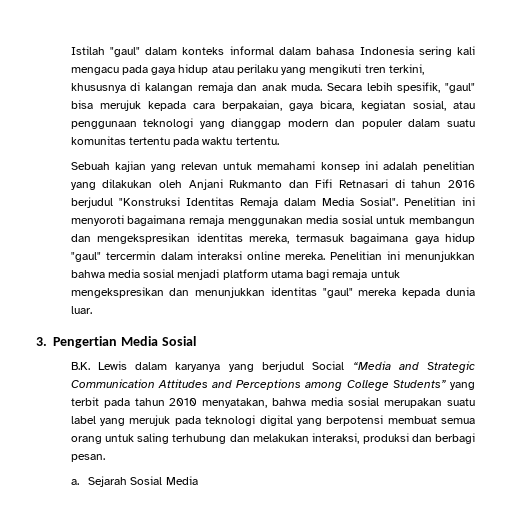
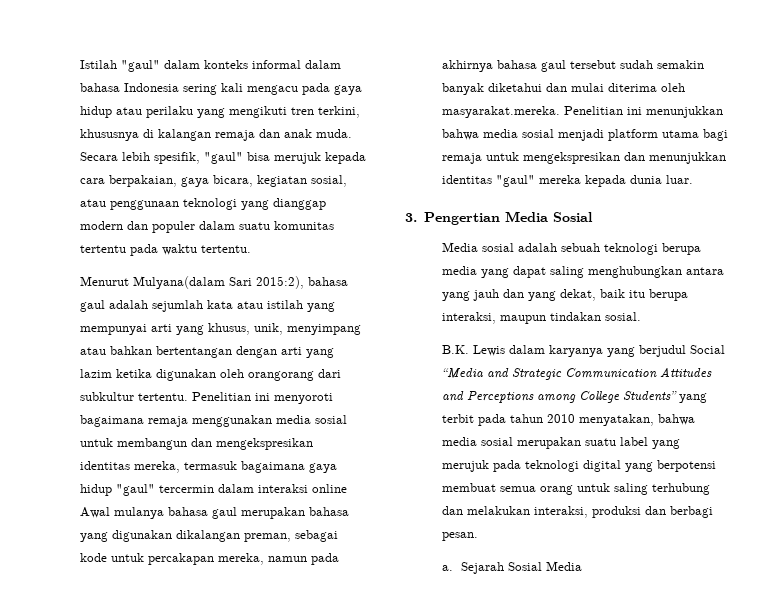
- Sebuah kajian yang relevan untuk memahami konsep ini adalah penelitian yang dilakukan oleh Anjani Rukmanto dan Fifi Retnasari di tahun 2016 berjudul "Konstruksi Identitas Remaja dalam Media Sosial".
+ Menurut Mulyana(dalam Sari 2015:2), bahasa gaul adalah sejumlah kata atau istilah yang mempunyai arti yang khusus, unik, menyimpang atau bahkan bertentangan dengan arti yang lazim ketika digunakan oleh orangorang dari subkultur tertentu.
- Penelitian ini menyoroti bagaimana remaja menggunakan media sosial untuk membangun dan mengekspresikan identitas mereka, termasuk bagaimana gaya hidup "gaul" tercermin dalam interaksi online mereka. Penelitian ini menunjukkan bahwa media sosial menjadi platform utama bagi remaja untuk mengekspresikan dan menunjukkan identitas "gaul" mereka kepada dunia luar.
+ Penelitian ini menyoroti bagaimana remaja menggunakan media sosial untuk membangun dan mengekspresikan identitas mereka, termasuk bagaimana gaya hidup "gaul" tercermin dalam interaksi online Awal mulanya bahasa gaul merupakan bahasa yang digunakan dikalangan preman, sebagai kode untuk percakapan mereka, namun pada akhirnya bahasa gaul tersebut sudah semakin banyak diketahui dan mulai diterima oleh masyarakat.mereka. Penelitian ini menunjukkan bahwa media sosial menjadi platform utama bagi remaja untuk mengekspresikan dan menunjukkan identitas "gaul" mereka kepada dunia luar.
+ Media sosial adalah sebuah teknologi berupa media yang dapat saling menghubungkan antara yang jauh dan yang dekat, baik itu berupa interaksi, maupun tindakan sosial.

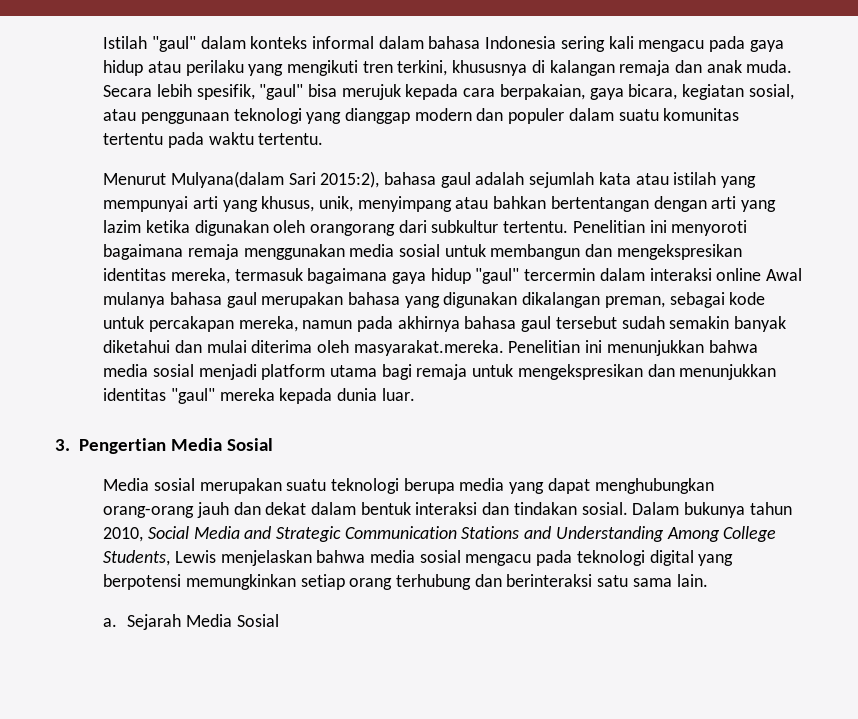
- Media sosial adalah sebuah teknologi berupa media yang dapat saling menghubungkan antara yang jauh dan yang dekat, baik itu berupa interaksi, maupun tindakan sosial.
- B.K. Lewis dalam karyanya yang berjudul Social “Media and Strategic Communication Attitudes and Perceptions among College Students” yang terbit pada tahun 2010 menyatakan, bahwa media sosial merupakan suatu label yang merujuk pada teknologi digital yang berpotensi membuat semua orang untuk saling terhubung dan melakukan interaksi, produksi dan berbagi pesan.
+ Media sosial merupakan suatu teknologi berupa media yang dapat menghubungkan orang-orang jauh dan dekat dalam bentuk interaksi dan tindakan sosial. Dalam bukunya tahun 2010, Social Media and Strategic Communication Stations and Understanding Among College Students, Lewis menjelaskan bahwa media sosial mengacu pada teknologi digital yang berpotensi memungkinkan setiap orang terhubung dan berinteraksi satu sama lain.
- Sejarah Sosial Media
+ Sejarah Media Sosial

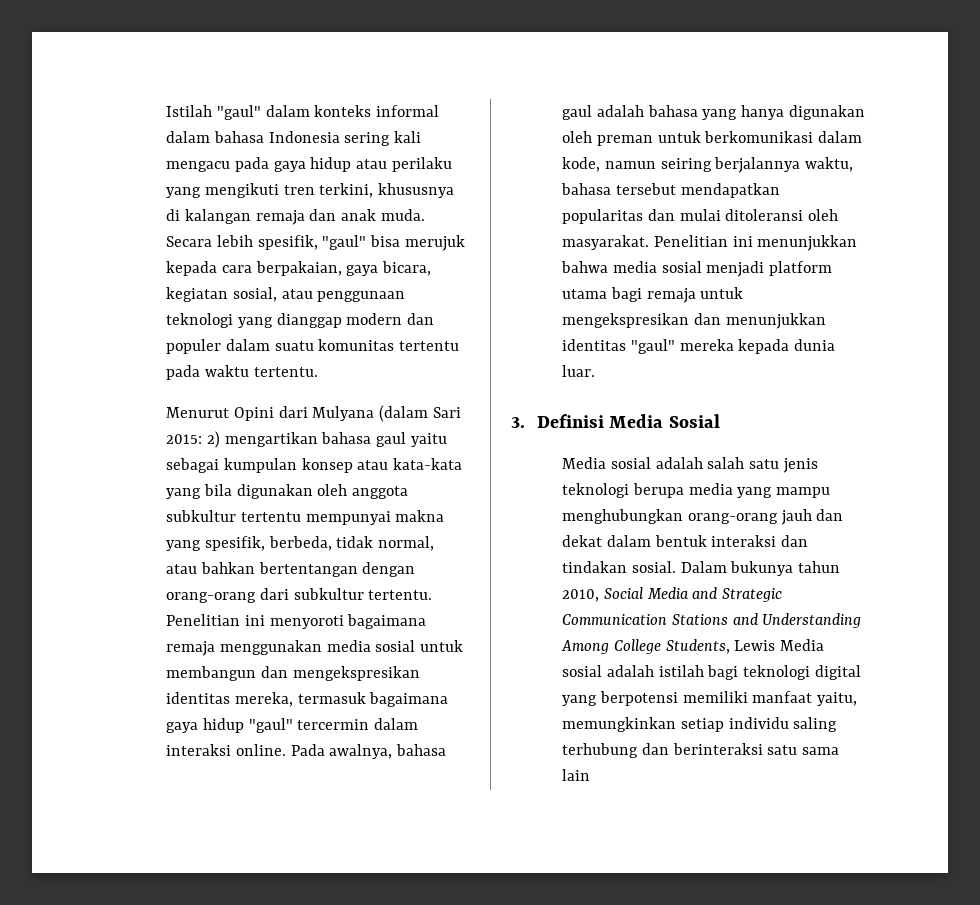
- Menurut Mulyana(dalam Sari 2015:2), bahasa gaul adalah sejumlah kata atau istilah yang mempunyai arti yang khusus, unik, menyimpang atau bahkan bertentangan dengan arti yang lazim ketika digunakan oleh orangorang dari subkultur tertentu.
+ Menurut Opini dari Mulyana (dalam Sari 2015: 2) mengartikan bahasa gaul yaitu sebagai kumpulan konsep atau kata-kata yang bila digunakan oleh anggota subkultur tertentu mempunyai makna yang spesifik, berbeda, tidak normal, atau bahkan bertentangan dengan orang-orang dari subkultur tertentu.
- Penelitian ini menyoroti bagaimana remaja menggunakan media sosial untuk membangun dan mengekspresikan identitas mereka, termasuk bagaimana gaya hidup "gaul" tercermin dalam interaksi online Awal mulanya bahasa gaul merupakan bahasa yang digunakan dikalangan preman, sebagai kode untuk percakapan mereka, namun pada akhirnya bahasa gaul tersebut sudah semakin banyak diketahui dan mulai diterima oleh masyarakat.mereka. Penelitian ini menunjukkan bahwa media sosial menjadi platform utama bagi remaja untuk mengekspresikan dan menunjukkan identitas "gaul" mereka kepada dunia luar.
+ Penelitian ini menyoroti bagaimana remaja menggunakan media sosial untuk membangun dan mengekspresikan identitas mereka, termasuk bagaimana gaya hidup "gaul" tercermin dalam interaksi online. Pada awalnya, bahasa gaul adalah bahasa yang hanya digunakan oleh preman untuk berkomunikasi dalam kode, namun seiring berjalannya waktu, bahasa tersebut mendapatkan popularitas dan mulai ditoleransi oleh masyarakat. Penelitian ini menunjukkan bahwa media sosial menjadi platform utama bagi remaja untuk mengekspresikan dan menunjukkan identitas "gaul" mereka kepada dunia luar.
- 3. Pengertian Media Sosial
+ 3. Definisi Media Sosial
- Media sosial merupakan suatu teknologi berupa media yang dapat menghubungkan orang-orang jauh dan dekat dalam bentuk interaksi dan tindakan sosial.
+ Media sosial adalah salah satu jenis teknologi berupa media yang mampu menghubungkan orang-orang jauh dan dekat dalam bentuk interaksi dan tindakan sosial.
- Dalam bukunya tahun 2010, Social Media and Strategic Communication Stations and Understanding Among College Students, Lewis menjelaskan bahwa media sosial mengacu pada teknologi digital yang berpotensi memungkinkan setiap orang terhubung dan berinteraksi satu sama lain.
- a. Sejarah Media Sosial
+ Dalam bukunya tahun 2010, Social Media and Strategic Communication Stations and Understanding Among College Students, Lewis Media sosial adalah istilah bagi teknologi digital yang berpotensi memiliki manfaat yaitu, memungkinkan setiap individu saling terhubung dan berinteraksi satu sama lain

